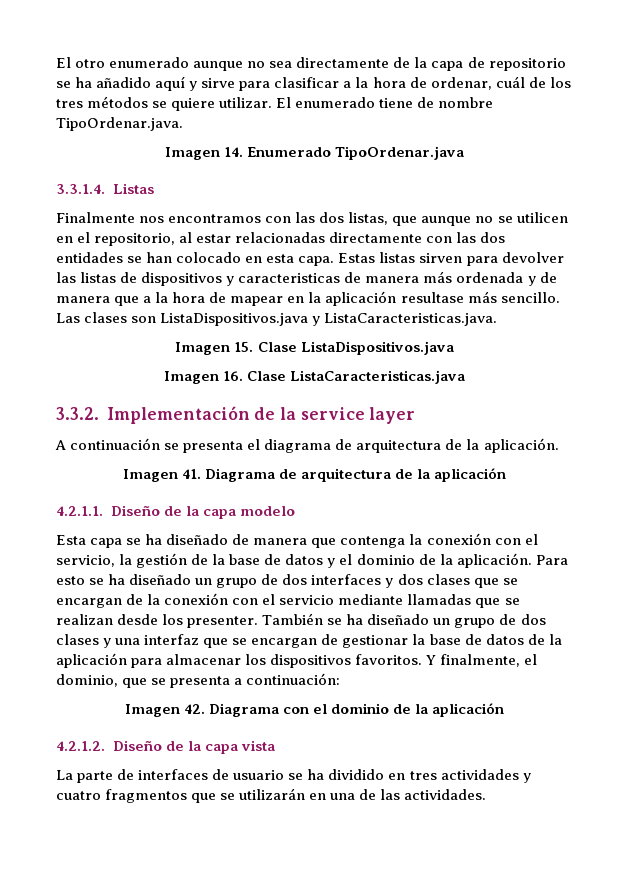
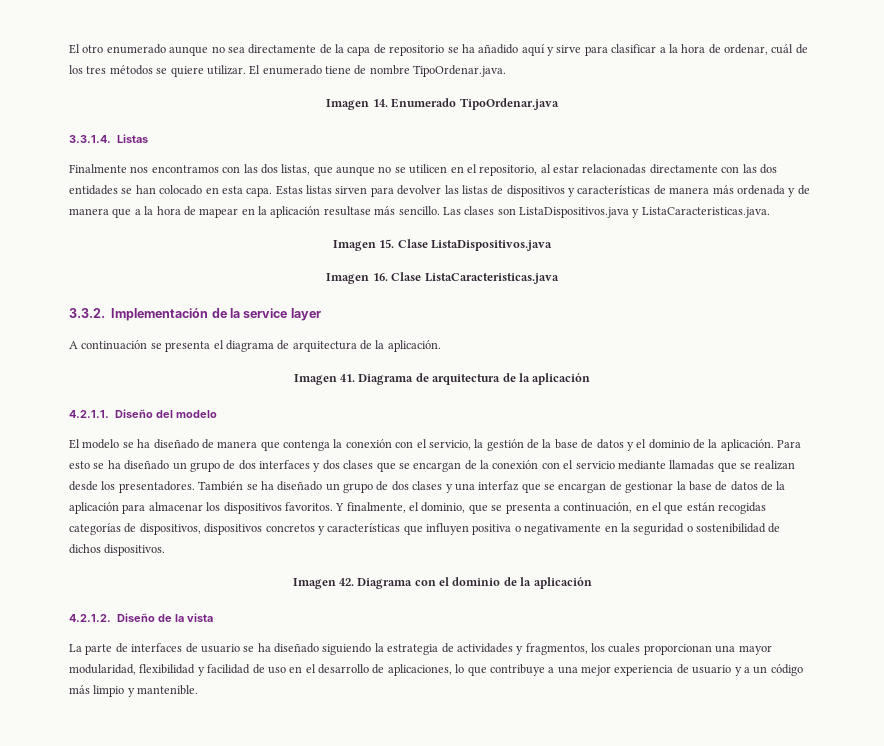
- Estas listas sirven para devolver las listas de dispositivos y caracteristicas de manera más ordenada y de manera que a la hora de mapear en la aplicación resultase más sencillo.
+ Estas listas sirven para devolver las listas de dispositivos y características de manera más ordenada y de manera que a la hora de mapear en la aplicación resultase más sencillo.
- 4.2.1.1. Diseño de la capa modelo
+ 4.2.1.1. Diseño del modelo
- Esta capa se ha diseñado de manera que contenga la conexión con el servicio, la gestión de la base de datos y el dominio de la aplicación.
+ El modelo se ha diseñado de manera que contenga la conexión con el servicio, la gestión de la base de datos y el dominio de la aplicación.
- Para esto se ha diseñado un grupo de dos interfaces y dos clases que se encargan de la conexión con el servicio mediante llamadas que se realizan desde los presenter.
+ Para esto se ha diseñado un grupo de dos interfaces y dos clases que se encargan de la conexión con el servicio mediante llamadas que se realizan desde los presentadores.
- Y finalmente, el dominio, que se presenta a continuación:
+ Y finalmente, el dominio, que se presenta a continuación, en el que están recogidas categorías de dispositivos, dispositivos concretos y características que influyen positiva o negativamente en la seguridad o sostenibilidad de dichos dispositivos.
- 4.2.1.2. Diseño de la capa vista
+ 4.2.1.2. Diseño de la vista
- La parte de interfaces de usuario se ha dividido en tres actividades y cuatro fragmentos que se utilizarán en una de las actividades.
+ La parte de interfaces de usuario se ha diseñado siguiendo la estrategia de actividades y fragmentos, los cuales proporcionan una mayor modularidad, flexibilidad y facilidad de uso en el desarrollo de aplicaciones, lo que contribuye a una mejor experiencia de usuario y a un código más limpio y mantenible.

